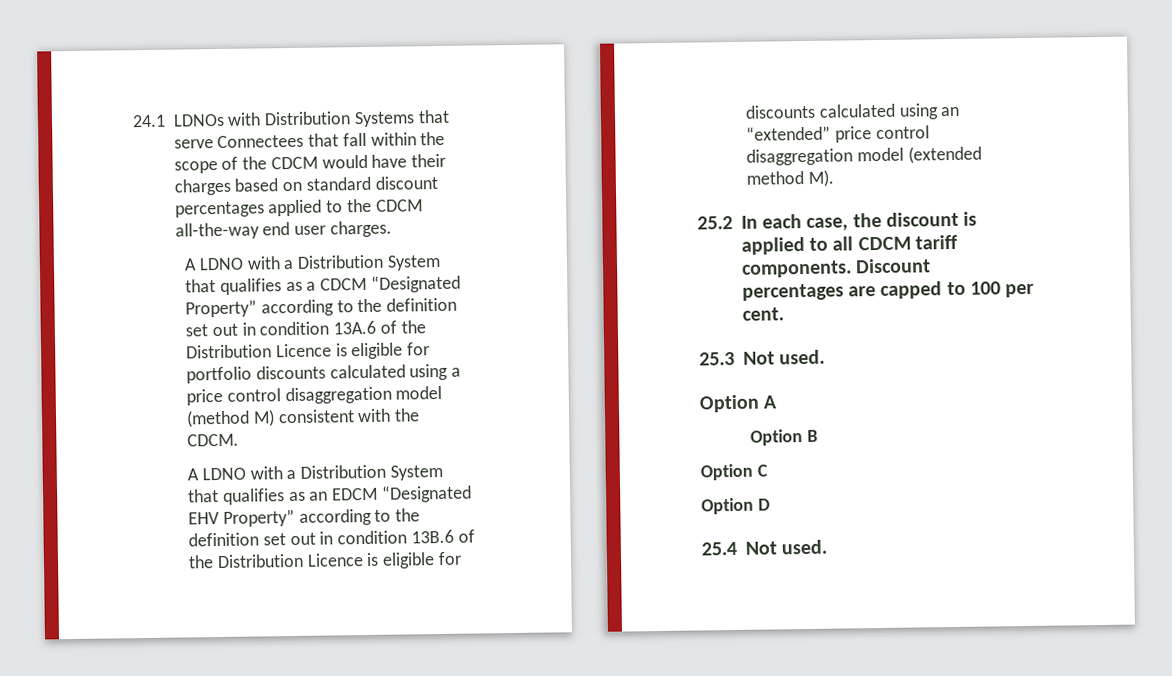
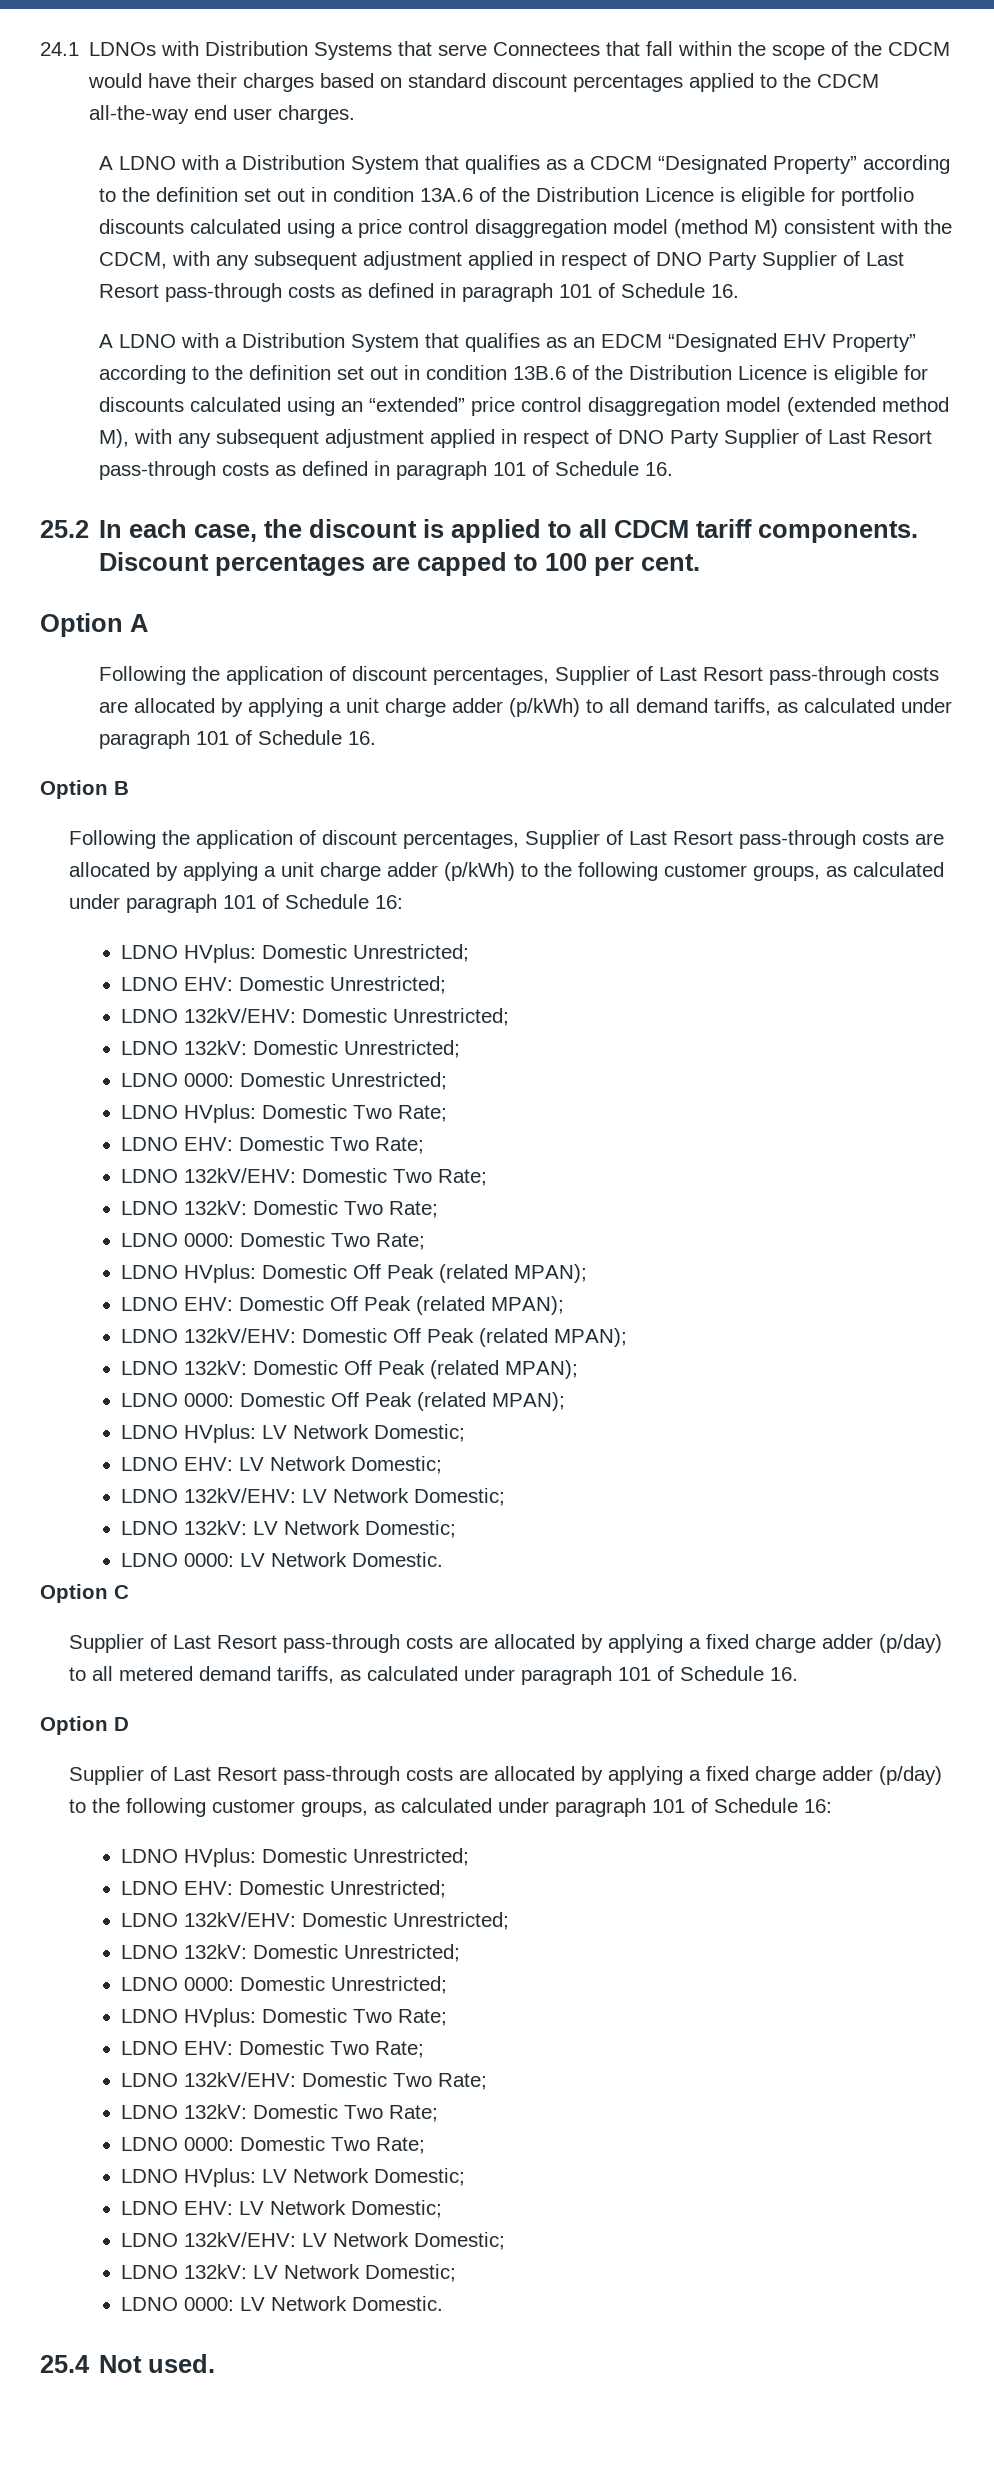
- A LDNO with a Distribution System that qualifies as a CDCM “Designated Property” according to the definition set out in condition 13A.6 of the Distribution Licence is eligible for portfolio discounts calculated using a price control disaggregation model (method M) consistent with the CDCM.
+ A LDNO with a Distribution System that qualifies as a CDCM “Designated Property” according to the definition set out in condition 13A.6 of the Distribution Licence is eligible for portfolio discounts calculated using a price control disaggregation model (method M) consistent with the CDCM, with any subsequent adjustment applied in respect of DNO Party Supplier of Last Resort pass-through costs as defined in paragraph 101 of Schedule 16.
- A LDNO with a Distribution System that qualifies as an EDCM “Designated EHV Property” according to the definition set out in condition 13B.6 of the Distribution Licence is eligible for discounts calculated using an “extended” price control disaggregation model (extended method M).
+ A LDNO with a Distribution System that qualifies as an EDCM “Designated EHV Property” according to the definition set out in condition 13B.6 of the Distribution Licence is eligible for discounts calculated using an “extended” price control disaggregation model (extended method M), with any subsequent adjustment applied in respect of DNO Party Supplier of Last Resort pass-through costs as defined in paragraph 101 of Schedule 16.
- 25.3 Not used.
+ Following the application of discount percentages, Supplier of Last Resort pass-through costs are allocated by applying a unit charge adder (p/kWh) to all demand tariffs, as calculated under paragraph 101 of Schedule 16.
  Option B
+ Following the application of discount percentages, Supplier of Last Resort pass-through costs are allocated by applying a unit charge adder (p/kWh) to the following customer groups, as calculated under paragraph 101 of Schedule 16:
+ LDNO HVplus: Domestic Unrestricted;
+ LDNO EHV: Domestic Unrestricted;
+ LDNO 132kV/EHV: Domestic Unrestricted;
+ LDNO 132kV: Domestic Unrestricted;
+ LDNO 0000: Domestic Unrestricted;
+ LDNO HVplus: Domestic Two Rate;
+ LDNO EHV: Domestic Two Rate;
+ LDNO 132kV/EHV: Domestic Two Rate;
+ LDNO 132kV: Domestic Two Rate;
+ LDNO 0000: Domestic Two Rate;
+ LDNO HVplus: Domestic Off Peak (related MPAN);
+ LDNO EHV: Domestic Off Peak (related MPAN);
+ LDNO 132kV/EHV: Domestic Off Peak (related MPAN);
+ LDNO 132kV: Domestic Off Peak (related MPAN);
+ LDNO 0000: Domestic Off Peak (related MPAN);
+ LDNO HVplus: LV Network Domestic;
+ LDNO EHV: LV Network Domestic;
+ LDNO 132kV/EHV: LV Network Domestic;
+ LDNO 132kV: LV Network Domestic;
+ LDNO 0000: LV Network Domestic.
  Option C
+ Supplier of Last Resort pass-through costs are allocated by applying a fixed charge adder (p/day) to all metered demand tariffs, as calculated under paragraph 101 of Schedule 16.
  Option D
+ Supplier of Last Resort pass-through costs are allocated by applying a fixed charge adder (p/day) to the following customer groups, as calculated under paragraph 101 of Schedule 16:
+ LDNO HVplus: Domestic Unrestricted;
+ LDNO EHV: Domestic Unrestricted;
+ LDNO 132kV/EHV: Domestic Unrestricted;
+ LDNO 132kV: Domestic Unrestricted;
+ LDNO 0000: Domestic Unrestricted;
+ LDNO HVplus: Domestic Two Rate;
+ LDNO EHV: Domestic Two Rate;
+ LDNO 132kV/EHV: Domestic Two Rate;
+ LDNO 132kV: Domestic Two Rate;
+ LDNO 0000: Domestic Two Rate;
+ LDNO HVplus: LV Network Domestic;
+ LDNO EHV: LV Network Domestic;
+ LDNO 132kV/EHV: LV Network Domestic;
+ LDNO 132kV: LV Network Domestic;
+ LDNO 0000: LV Network Domestic.

